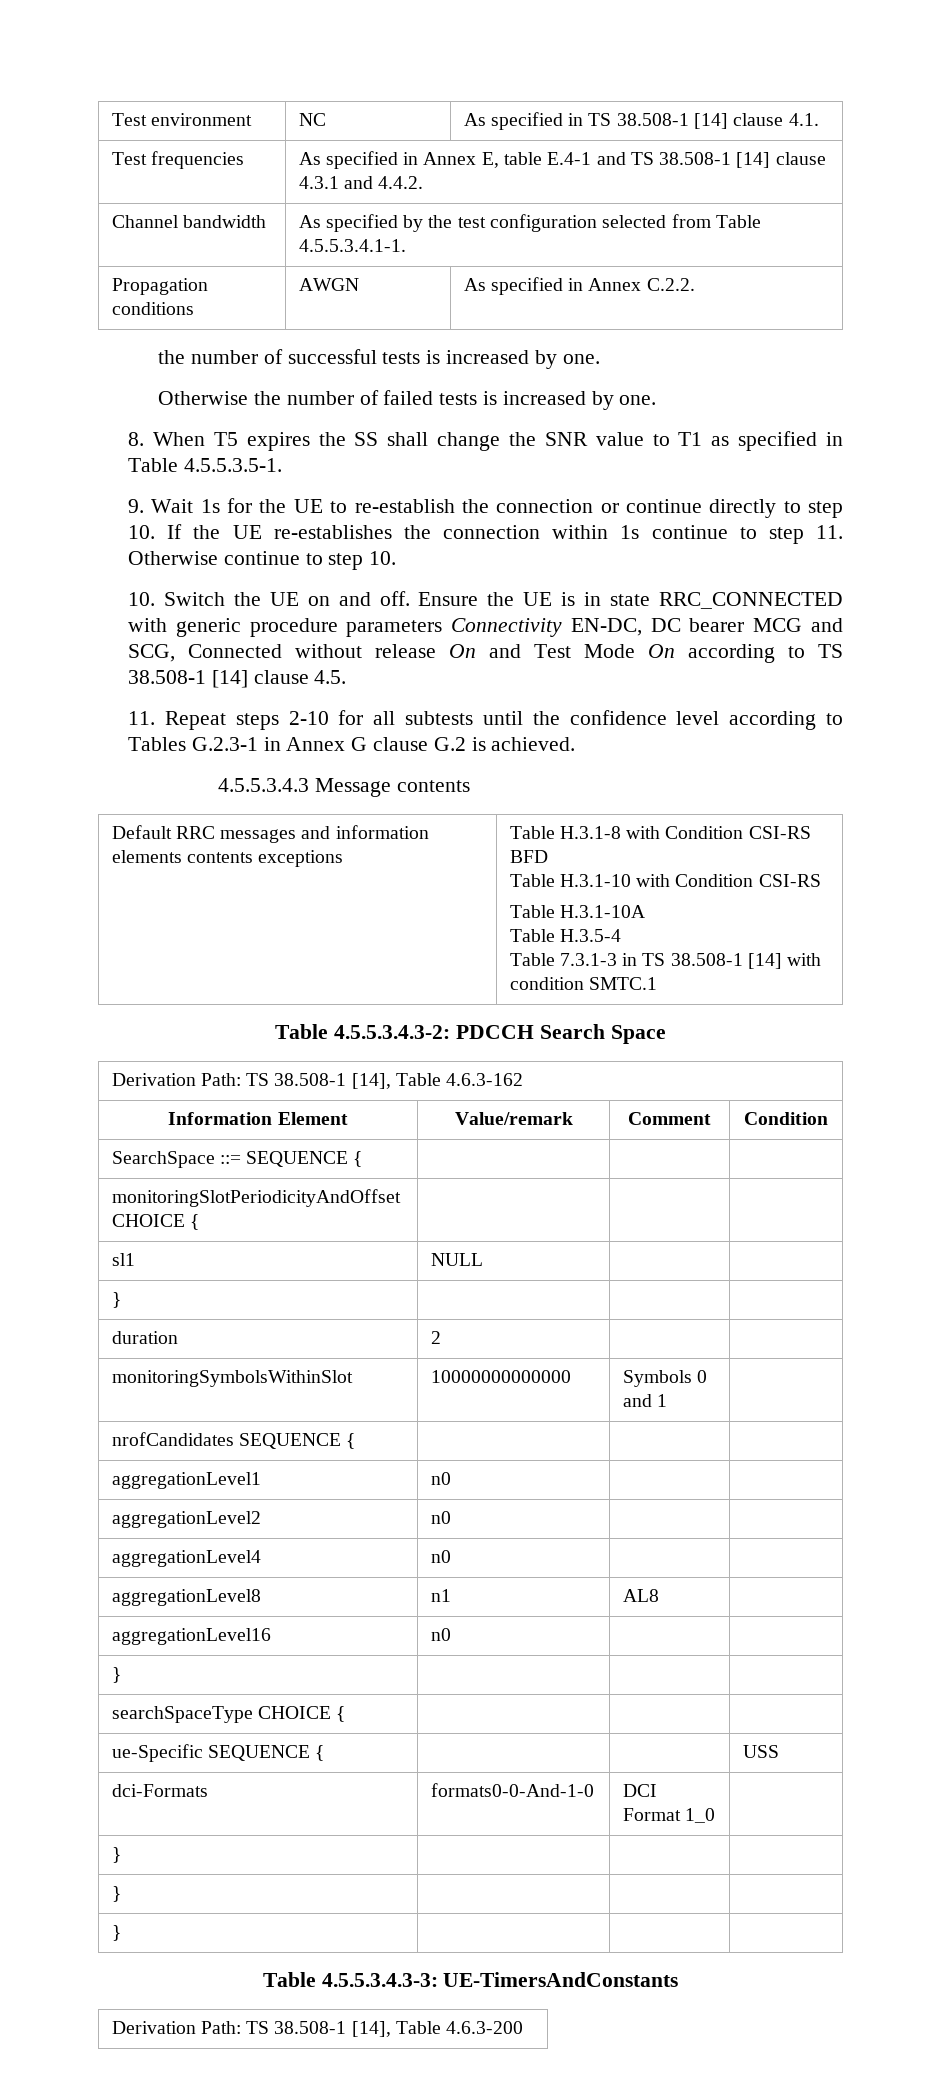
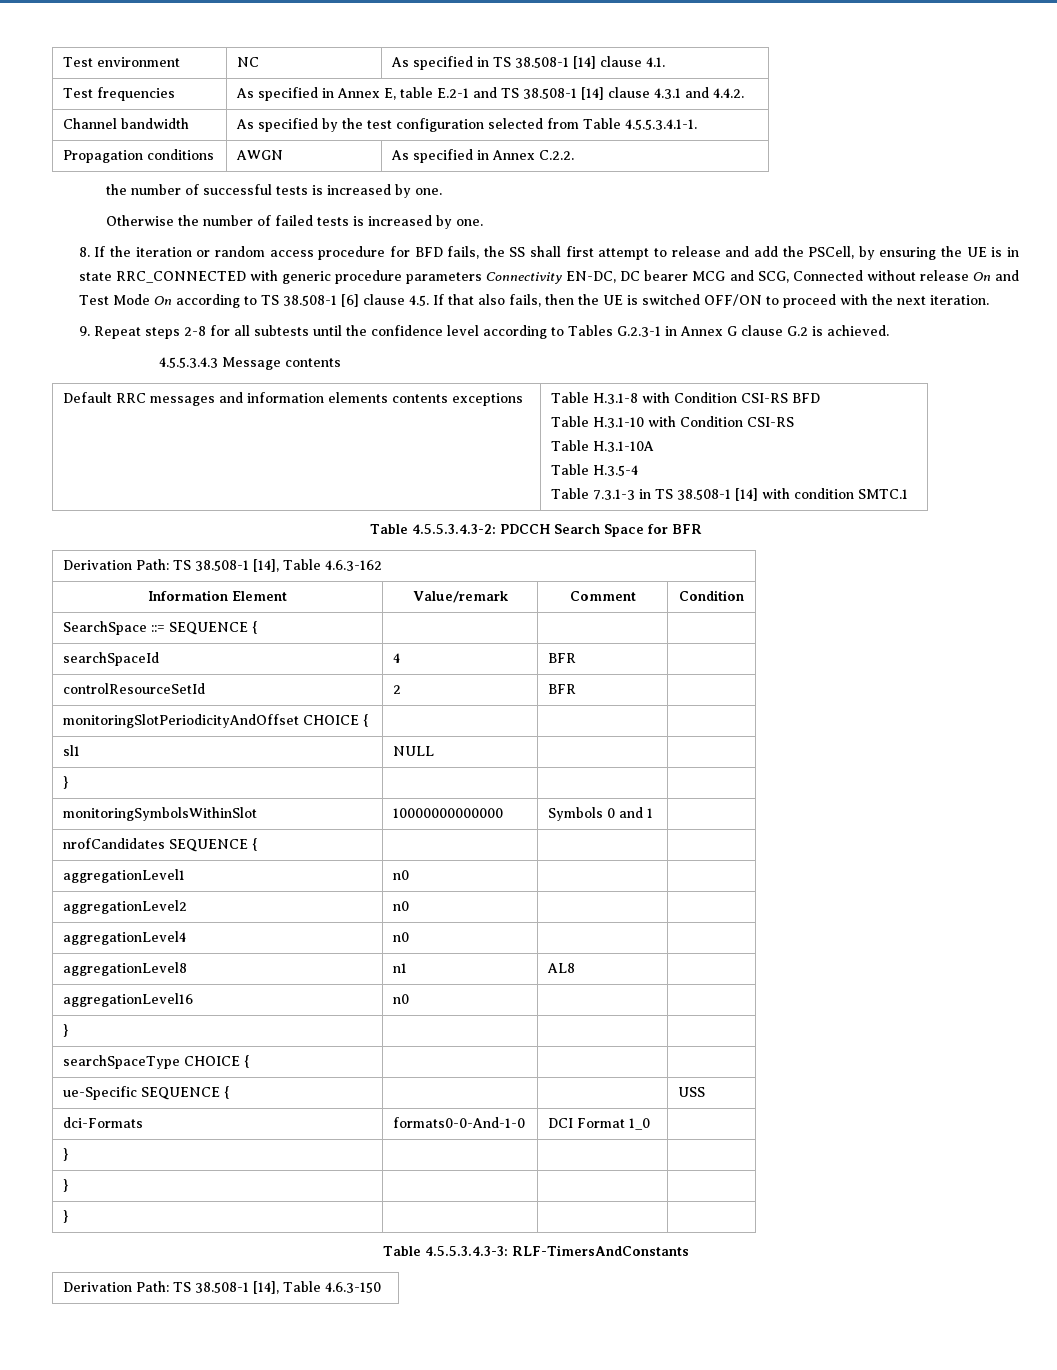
- Test frequencies | As specified in Annex E, table E.4-1 and TS 38.508-1 [14] clause 4.3.1 and 4.4.2.
+ Test frequencies | As specified in Annex E, table E.2-1 and TS 38.508-1 [14] clause 4.3.1 and 4.4.2.
- 8. When T5 expires the SS shall change the SNR value to T1 as specified in Table 4.5.5.3.5-1.
- 9. Wait 1s for the UE to re-establish the connection or continue directly to step 10. If the UE re-establishes the connection within 1s continue to step 11. Otherwise continue to step 10.
- 10. Switch the UE on and off. Ensure the UE is in state RRC_CONNECTED with generic procedure parameters Connectivity EN-DC, DC bearer MCG and SCG, Connected without release On and Test Mode On according to TS 38.508-1 [14] clause 4.5.
- 11. Repeat steps 2-10 for all subtests until the confidence level according to Tables G.2.3-1 in Annex G clause G.2 is achieved.
+ 8. If the iteration or random access procedure for BFD fails, the SS shall first attempt to release and add the PSCell, by ensuring the UE is in state RRC_CONNECTED with generic procedure parameters Connectivity EN-DC, DC bearer MCG and SCG, Connected without release On and Test Mode On according to TS 38.508-1 [6] clause 4.5. If that also fails, then the UE is switched OFF/ON to proceed with the next iteration.
+ 9. Repeat steps 2-8 for all subtests until the confidence level according to Tables G.2.3-1 in Annex G clause G.2 is achieved.
- Table 4.5.5.3.4.3-2: PDCCH Search Space
+ Table 4.5.5.3.4.3-2: PDCCH Search Space for BFR
+ searchSpaceId | 4 | BFR |
+ controlResourceSetId | 2 | BFR |
- duration | 2 | |
- Table 4.5.5.3.4.3-3: UE-TimersAndConstants
- Derivation Path: TS 38.508-1 [14], Table 4.6.3-200
+ Table 4.5.5.3.4.3-3: RLF-TimersAndConstants
+ Derivation Path: TS 38.508-1 [14], Table 4.6.3-150

